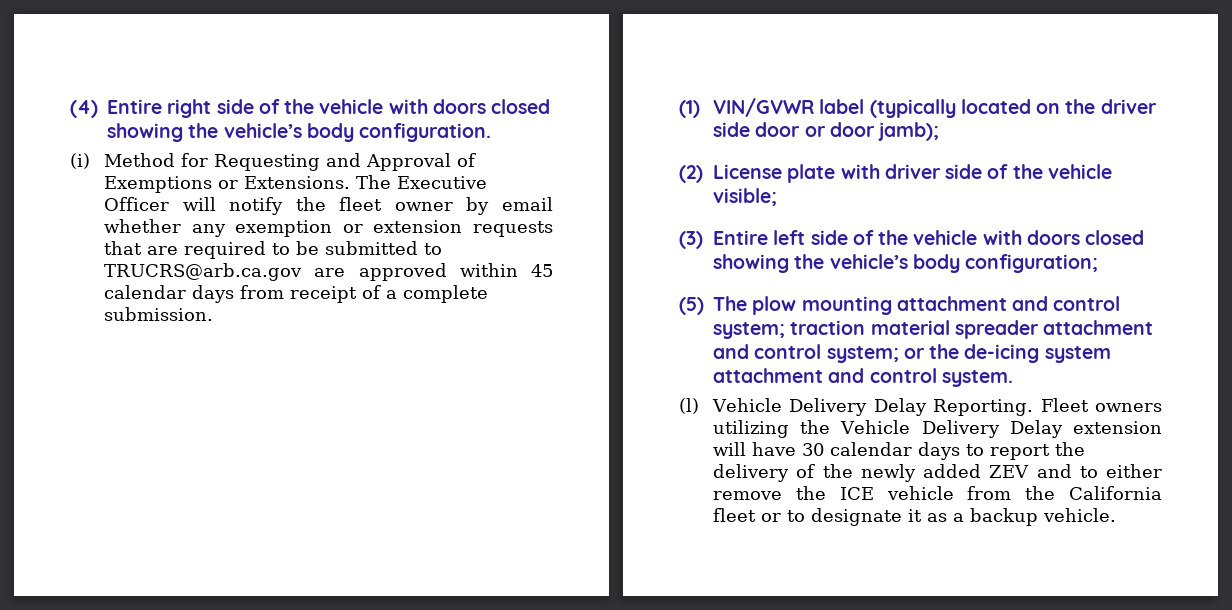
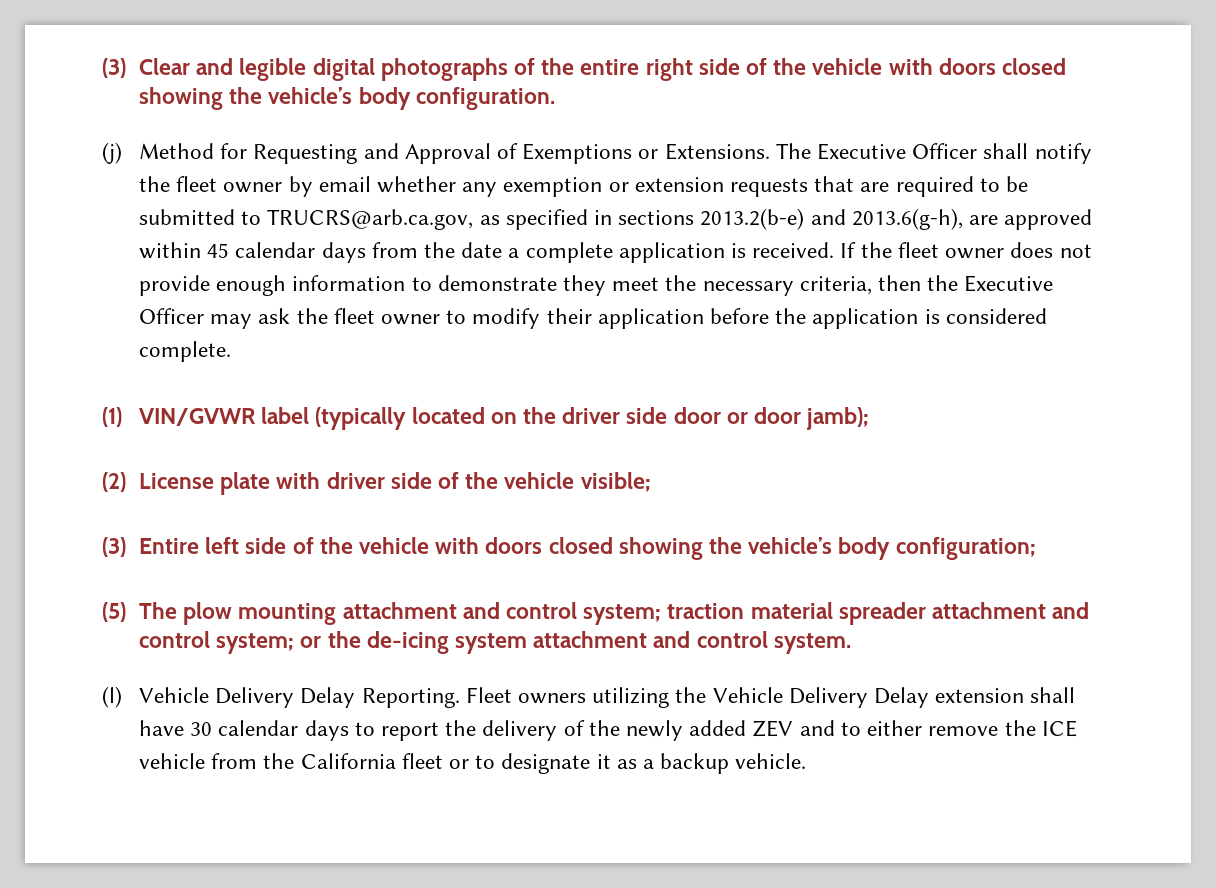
- (4) Entire right side of the vehicle with doors closed showing the vehicle’s body configuration.
+ (3) Clear and legible digital photographs of the entire right side of the vehicle with doors closed showing the vehicle’s body configuration.
- (i) Method for Requesting and Approval of Exemptions or Extensions.
+ (j) Method for Requesting and Approval of Exemptions or Extensions.
- The Executive Officer will notify the fleet owner by email whether any exemption or extension requests that are required to be submitted to TRUCRS@arb.ca.gov are approved within 45 calendar days from receipt of a complete submission.
+ The Executive Officer shall notify the fleet owner by email whether any exemption or extension requests that are required to be submitted to TRUCRS@arb.ca.gov, as specified in sections 2013.2(b-e) and 2013.6(g-h), are approved within 45 calendar days from the date a complete application is received. If the fleet owner does not provide enough information to demonstrate they meet the necessary criteria, then the Executive Officer may ask the fleet owner to modify their application before the application is considered complete.
- Fleet owners utilizing the Vehicle Delivery Delay extension will have 30 calendar days to report the delivery of the newly added ZEV and to either remove the ICE vehicle from the California fleet or to designate it as a backup vehicle.
+ Fleet owners utilizing the Vehicle Delivery Delay extension shall have 30 calendar days to report the delivery of the newly added ZEV and to either remove the ICE vehicle from the California fleet or to designate it as a backup vehicle.

